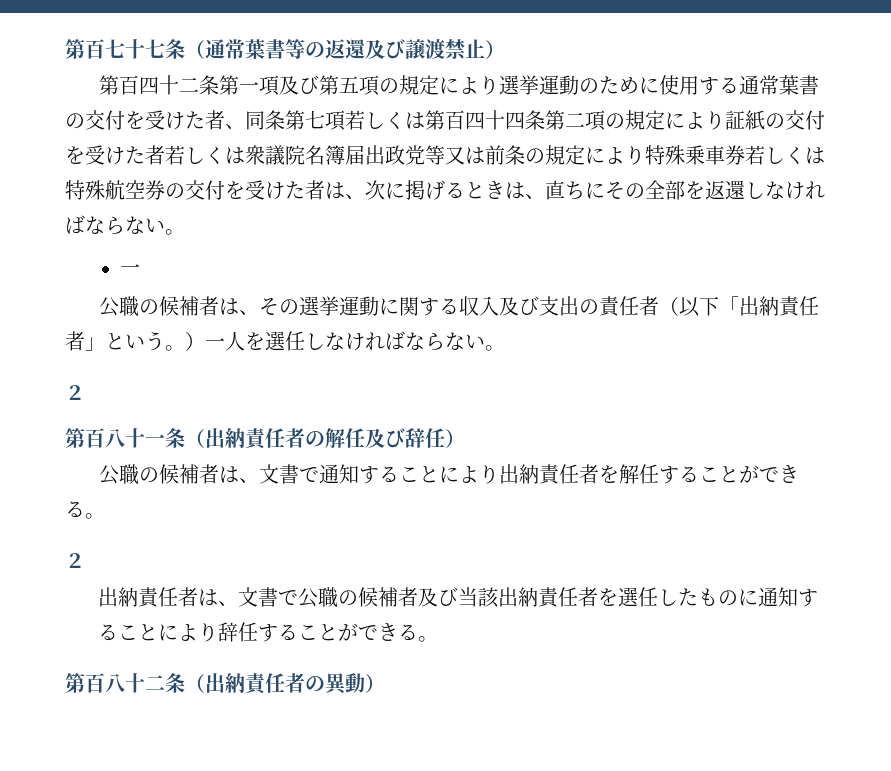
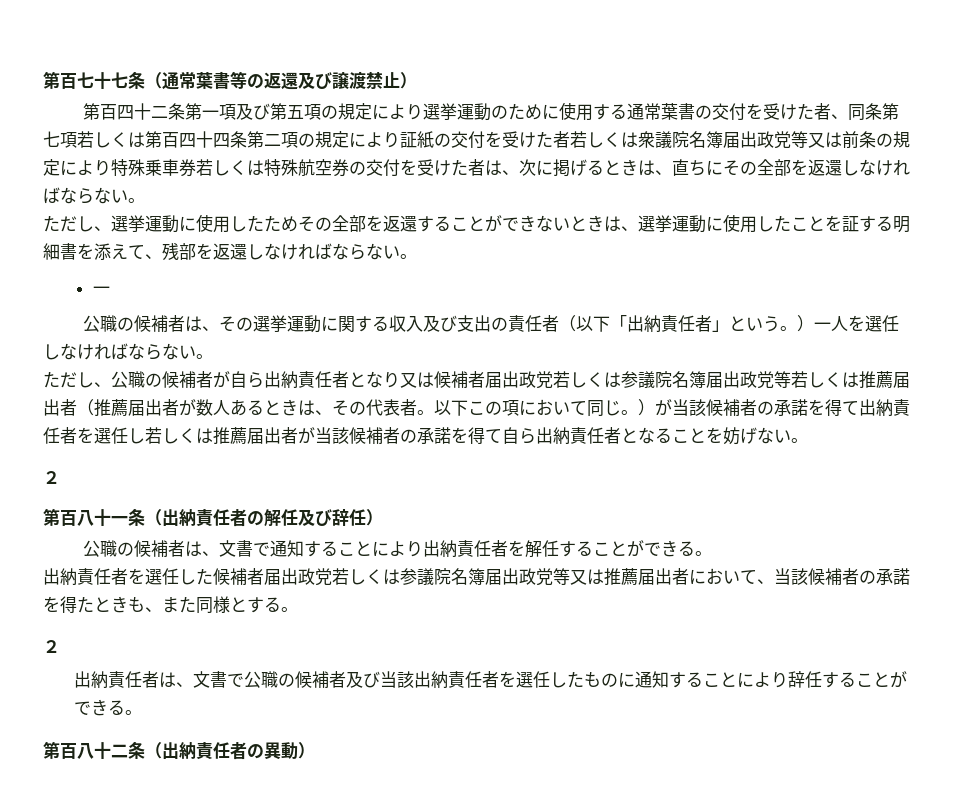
+ ただし、選挙運動に使用したためその全部を返還することができないときは、選挙運動に使用したことを証する明細書を添えて、残部を返還しなければならない。
+ ただし、公職の候補者が自ら出納責任者となり又は候補者届出政党若しくは参議院名簿届出政党等若しくは推薦届出者（推薦届出者が数人あるときは、その代表者。以下この項において同じ。）が当該候補者の承諾を得て出納責任者を選任し若しくは推薦届出者が当該候補者の承諾を得て自ら出納責任者となることを妨げない。
+ 出納責任者を選任した候補者届出政党若しくは参議院名簿届出政党等又は推薦届出者において、当該候補者の承諾を得たときも、また同様とする。

